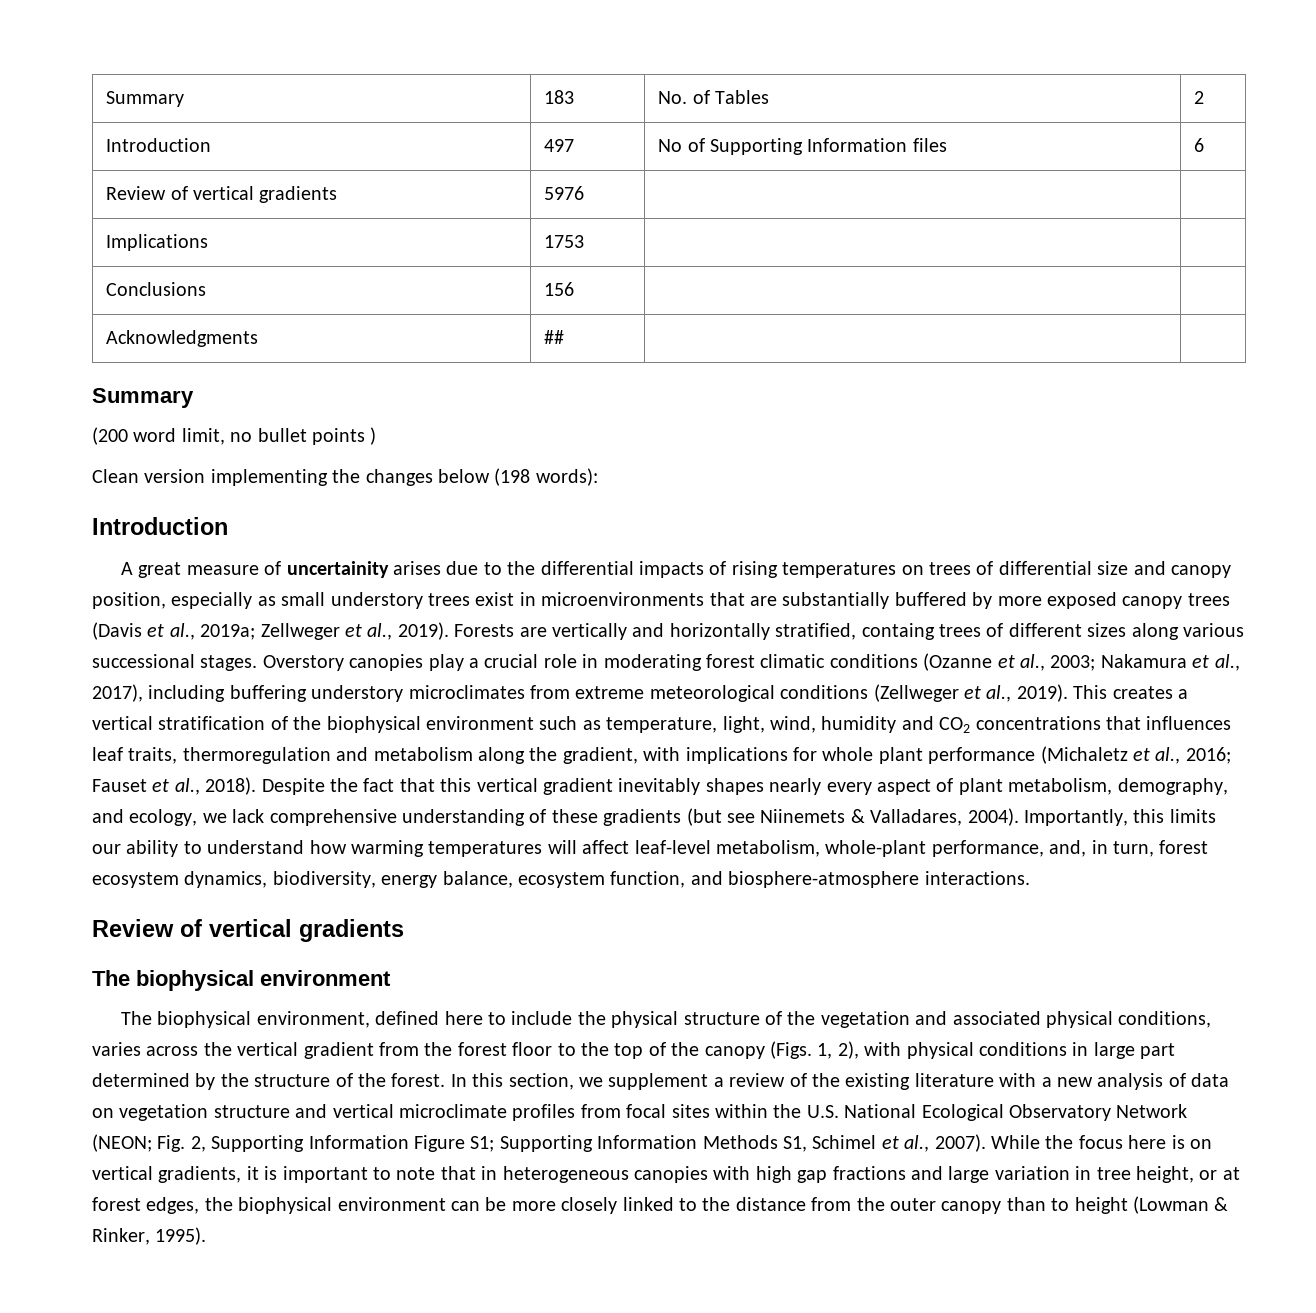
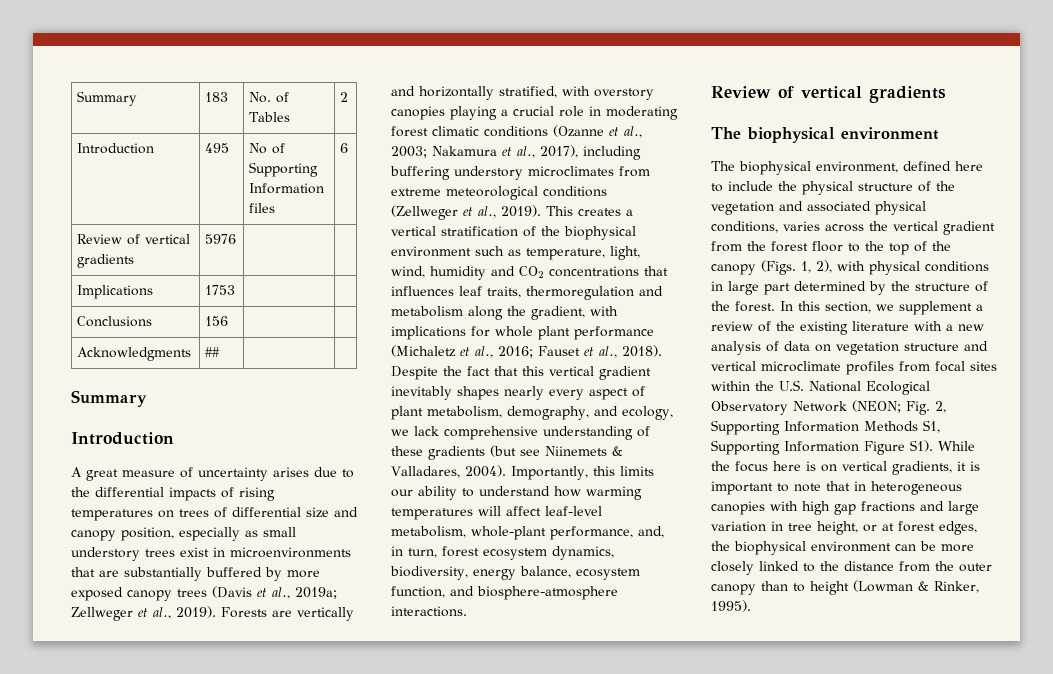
- Introduction | 497 | No of Supporting Information files | 6
+ Introduction | 495 | No of Supporting Information files | 6
- (200 word limit, no bullet points )
- Clean version implementing the changes below (198 words):
- A great measure of uncertainity arises due to the differential impacts of rising temperatures on trees of differential size and canopy position, especially as small understory trees exist in microenvironments that are substantially buffered by more exposed canopy trees (Davis et al., 2019a; Zellweger et al., 2019).
+ A great measure of uncertainty arises due to the differential impacts of rising temperatures on trees of differential size and canopy position, especially as small understory trees exist in microenvironments that are substantially buffered by more exposed canopy trees (Davis et al., 2019a; Zellweger et al., 2019).
- Forests are vertically and horizontally stratified, containg trees of different sizes along various successional stages. Overstory canopies play a crucial role in moderating forest climatic conditions (Ozanne et al., 2003; Nakamura et al., 2017), including buffering understory microclimates from extreme meteorological conditions (Zellweger et al., 2019).
+ Forests are vertically and horizontally stratified, with overstory canopies playing a crucial role in moderating forest climatic conditions (Ozanne et al., 2003; Nakamura et al., 2017), including buffering understory microclimates from extreme meteorological conditions (Zellweger et al., 2019).
- Fig. 2, Supporting Information Figure S1; Supporting Information Methods S1, Schimel et al., 2007). While the focus here is on vertical gradients, it is important to note that in heterogeneous canopies with high gap fractions and large variation in tree height, or at forest edges, the biophysical environment can be more closely linked to the distance from the outer canopy than to height (Lowman & Rinker, 1995).
+ Fig. 2, Supporting Information Methods S1, Supporting Information Figure S1). While the focus here is on vertical gradients, it is important to note that in heterogeneous canopies with high gap fractions and large variation in tree height, or at forest edges, the biophysical environment can be more closely linked to the distance from the outer canopy than to height (Lowman & Rinker, 1995).

